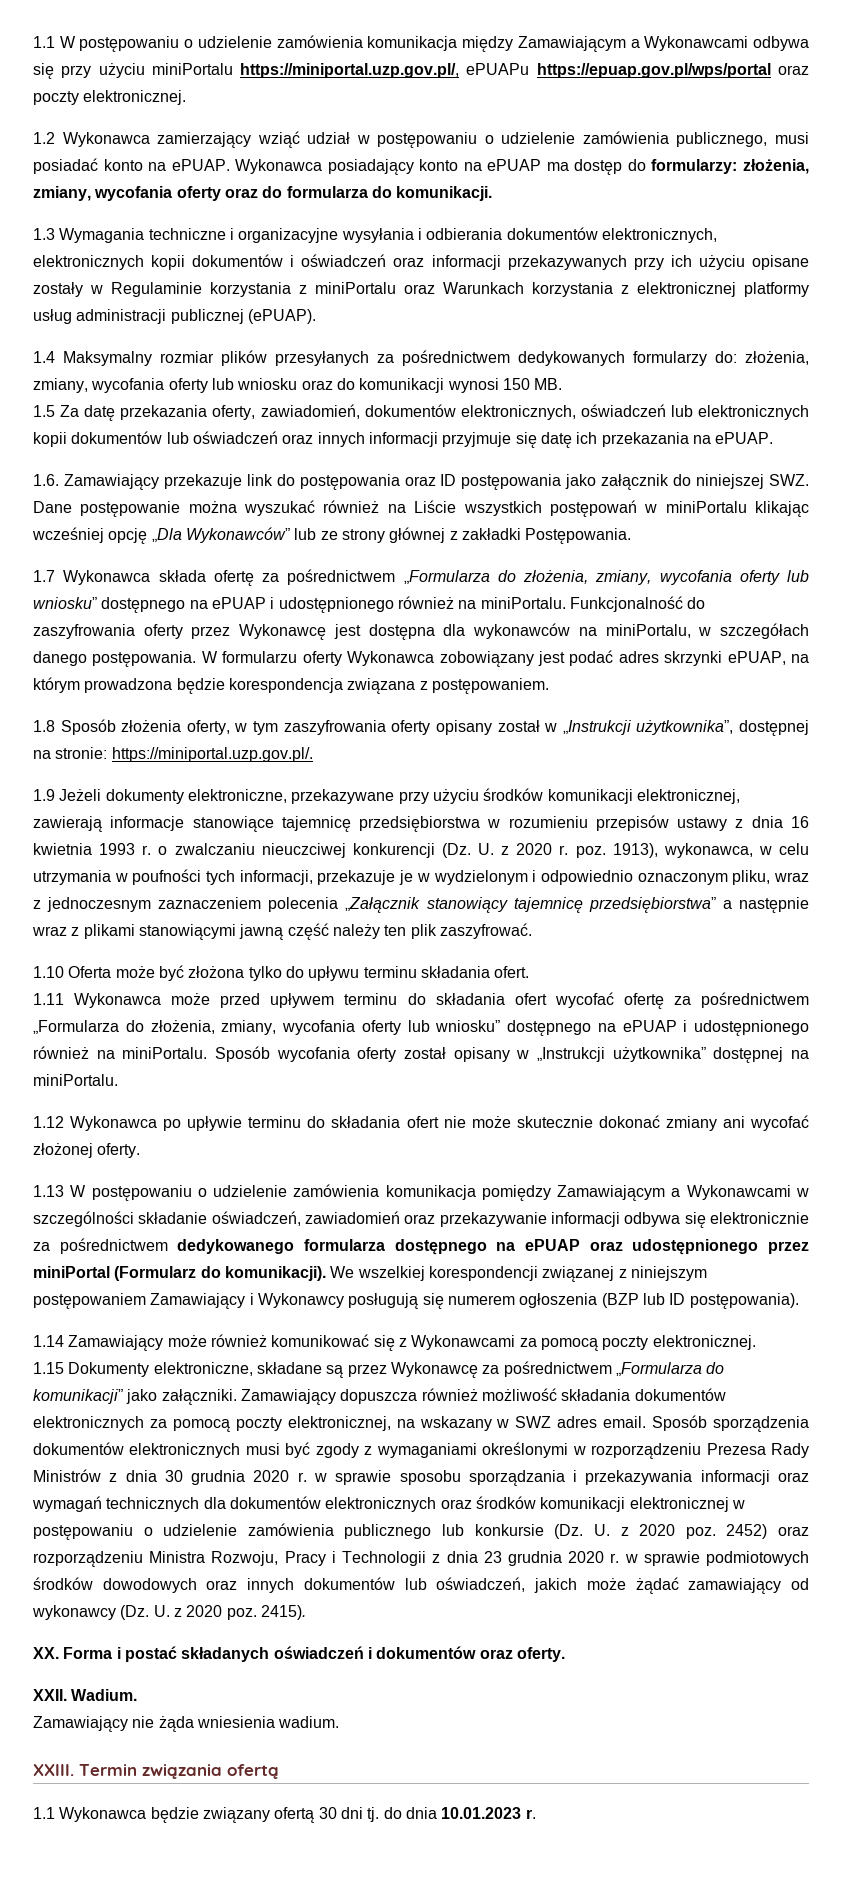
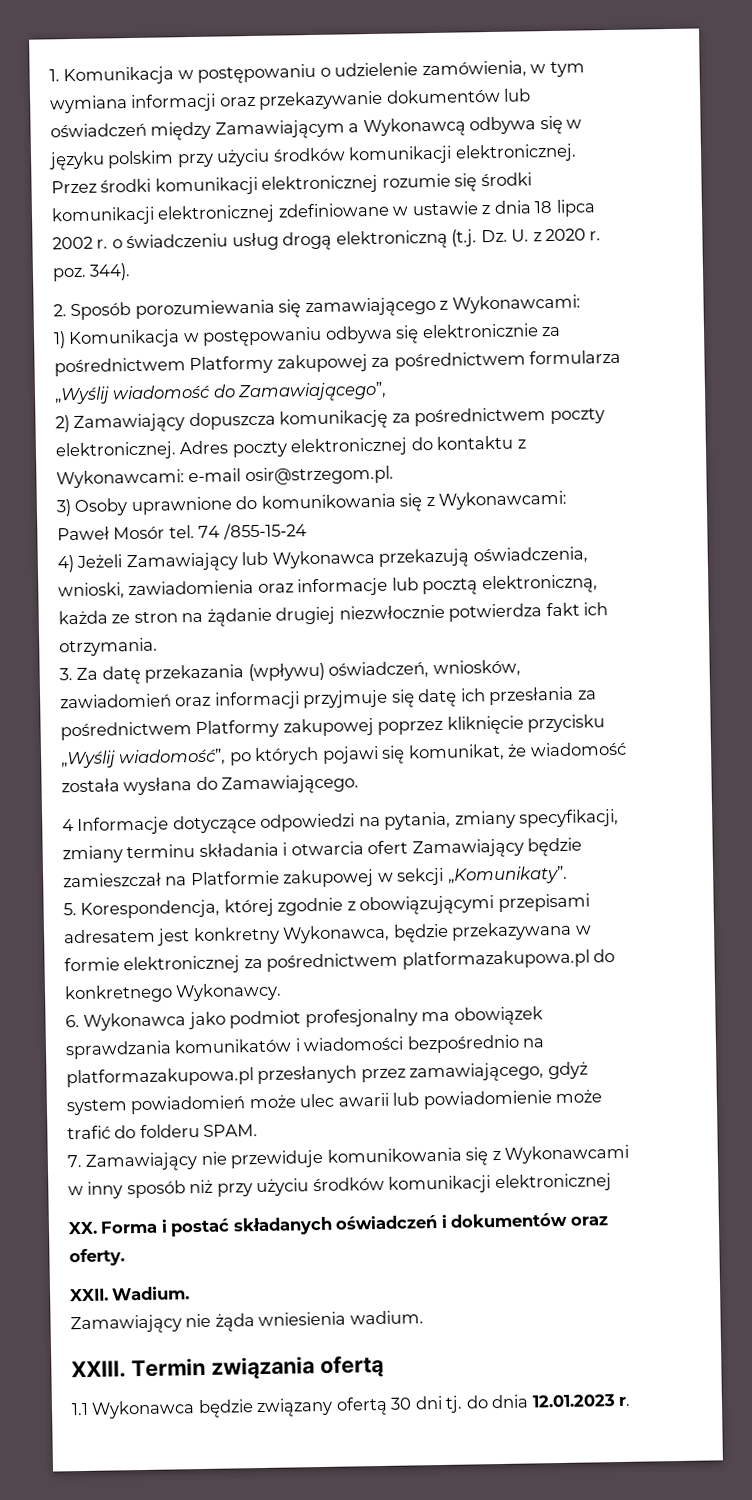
- 1.1 W postępowaniu o udzielenie zamówienia komunikacja między Zamawiającym a Wykonawcami odbywa się przy użyciu miniPortalu https://miniportal.uzp.gov.pl/, ePUAPu https://epuap.gov.pl/wps/portal oraz poczty elektronicznej.
- 1.2 Wykonawca zamierzający wziąć udział w postępowaniu o udzielenie zamówienia publicznego, musi posiadać konto na ePUAP. Wykonawca posiadający konto na ePUAP ma dostęp do formularzy: złożenia, zmiany, wycofania oferty oraz do formularza do komunikacji.
- 1.3 Wymagania techniczne i organizacyjne wysyłania i odbierania dokumentów elektronicznych, elektronicznych kopii dokumentów i oświadczeń oraz informacji przekazywanych przy ich użyciu opisane zostały w Regulaminie korzystania z miniPortalu oraz Warunkach korzystania z elektronicznej platformy usług administracji publicznej (ePUAP).
- 1.4 Maksymalny rozmiar plików przesyłanych za pośrednictwem dedykowanych formularzy do: złożenia, zmiany, wycofania oferty lub wniosku oraz do komunikacji wynosi 150 MB.
- 1.5 Za datę przekazania oferty, zawiadomień, dokumentów elektronicznych, oświadczeń lub elektronicznych kopii dokumentów lub oświadczeń oraz innych informacji przyjmuje się datę ich przekazania na ePUAP.
- 1.6. Zamawiający przekazuje link do postępowania oraz ID postępowania jako załącznik do niniejszej SWZ. Dane postępowanie można wyszukać również na Liście wszystkich postępowań w miniPortalu klikając wcześniej opcję „Dla Wykonawców” lub ze strony głównej z zakładki Postępowania.
- 1.7 Wykonawca składa ofertę za pośrednictwem „Formularza do złożenia, zmiany, wycofania oferty lub wniosku” dostępnego na ePUAP i udostępnionego również na miniPortalu. Funkcjonalność do zaszyfrowania oferty przez Wykonawcę jest dostępna dla wykonawców na miniPortalu, w szczegółach danego postępowania. W formularzu oferty Wykonawca zobowiązany jest podać adres skrzynki ePUAP, na którym prowadzona będzie korespondencja związana z postępowaniem.
- 1.8 Sposób złożenia oferty, w tym zaszyfrowania oferty opisany został w „Instrukcji użytkownika”, dostępnej na stronie: https://miniportal.uzp.gov.pl/.
- 1.9 Jeżeli dokumenty elektroniczne, przekazywane przy użyciu środków komunikacji elektronicznej, zawierają informacje stanowiące tajemnicę przedsiębiorstwa w rozumieniu przepisów ustawy z dnia 16 kwietnia 1993 r. o zwalczaniu nieuczciwej konkurencji (Dz. U. z 2020 r. poz. 1913), wykonawca, w celu utrzymania w poufności tych informacji, przekazuje je w wydzielonym i odpowiednio oznaczonym pliku, wraz z jednoczesnym zaznaczeniem polecenia „Załącznik stanowiący tajemnicę przedsiębiorstwa” a następnie wraz z plikami stanowiącymi jawną część należy ten plik zaszyfrować.
- 1.10 Oferta może być złożona tylko do upływu terminu składania ofert.
- 1.11 Wykonawca może przed upływem terminu do składania ofert wycofać ofertę za pośrednictwem „Formularza do złożenia, zmiany, wycofania oferty lub wniosku” dostępnego na ePUAP i udostępnionego również na miniPortalu. Sposób wycofania oferty został opisany w „Instrukcji użytkownika” dostępnej na miniPortalu.
- 1.12 Wykonawca po upływie terminu do składania ofert nie może skutecznie dokonać zmiany ani wycofać złożonej oferty.
- 1.13 W postępowaniu o udzielenie zamówienia komunikacja pomiędzy Zamawiającym a Wykonawcami w szczególności składanie oświadczeń, zawiadomień oraz przekazywanie informacji odbywa się elektronicznie za pośrednictwem dedykowanego formularza dostępnego na ePUAP oraz udostępnionego przez miniPortal (Formularz do komunikacji). We wszelkiej korespondencji związanej z niniejszym postępowaniem Zamawiający i Wykonawcy posługują się numerem ogłoszenia (BZP lub ID postępowania).
- 1.14 Zamawiający może również komunikować się z Wykonawcami za pomocą poczty elektronicznej.
- 1.15 Dokumenty elektroniczne, składane są przez Wykonawcę za pośrednictwem „Formularza do komunikacji” jako załączniki. Zamawiający dopuszcza również możliwość składania dokumentów elektronicznych za pomocą poczty elektronicznej, na wskazany w SWZ adres email. Sposób sporządzenia dokumentów elektronicznych musi być zgody z wymaganiami określonymi w rozporządzeniu Prezesa Rady Ministrów z dnia 30 grudnia 2020 r. w sprawie sposobu sporządzania i przekazywania informacji oraz wymagań technicznych dla dokumentów elektronicznych oraz środków komunikacji elektronicznej w postępowaniu o udzielenie zamówienia publicznego lub konkursie (Dz. U. z 2020 poz. 2452) oraz rozporządzeniu Ministra Rozwoju, Pracy i Technologii z dnia 23 grudnia 2020 r. w sprawie podmiotowych środków dowodowych oraz innych dokumentów lub oświadczeń, jakich może żądać zamawiający od wykonawcy (Dz. U. z 2020 poz. 2415).
+ 1. Komunikacja w postępowaniu o udzielenie zamówienia, w tym wymiana informacji oraz przekazywanie dokumentów lub oświadczeń między Zamawiającym a Wykonawcą odbywa się w języku polskim przy użyciu środków komunikacji elektronicznej. Przez środki komunikacji elektronicznej rozumie się środki komunikacji elektronicznej zdefiniowane w ustawie z dnia 18 lipca 2002 r. o świadczeniu usług drogą elektroniczną (t.j. Dz. U. z 2020 r. poz. 344).
+ 2. Sposób porozumiewania się zamawiającego z Wykonawcami:
+ 1) Komunikacja w postępowaniu odbywa się elektronicznie za pośrednictwem Platformy zakupowej za pośrednictwem formularza „Wyślij wiadomość do Zamawiającego”,
+ 2) Zamawiający dopuszcza komunikację za pośrednictwem poczty elektronicznej. Adres poczty elektronicznej do kontaktu z Wykonawcami: e-mail osir@strzegom.pl.
+ 3) Osoby uprawnione do komunikowania się z Wykonawcami:
+ Paweł Mosór tel. 74 /855-15-24
+ 4) Jeżeli Zamawiający lub Wykonawca przekazują oświadczenia, wnioski, zawiadomienia oraz informacje lub pocztą elektroniczną, każda ze stron na żądanie drugiej niezwłocznie potwierdza fakt ich otrzymania.
+ 3. Za datę przekazania (wpływu) oświadczeń, wniosków, zawiadomień oraz informacji przyjmuje się datę ich przesłania za pośrednictwem Platformy zakupowej poprzez kliknięcie przycisku „Wyślij wiadomość”, po których pojawi się komunikat, że wiadomość została wysłana do Zamawiającego.
+ 4 Informacje dotyczące odpowiedzi na pytania, zmiany specyfikacji, zmiany terminu składania i otwarcia ofert Zamawiający będzie zamieszczał na Platformie zakupowej w sekcji „Komunikaty”.
+ 5. Korespondencja, której zgodnie z obowiązującymi przepisami adresatem jest konkretny Wykonawca, będzie przekazywana w formie elektronicznej za pośrednictwem platformazakupowa.pl do konkretnego Wykonawcy.
+ 6. Wykonawca jako podmiot profesjonalny ma obowiązek sprawdzania komunikatów i wiadomości bezpośrednio na platformazakupowa.pl przesłanych przez zamawiającego, gdyż system powiadomień może ulec awarii lub powiadomienie może trafić do folderu SPAM.
+ 7. Zamawiający nie przewiduje komunikowania się z Wykonawcami w inny sposób niż przy użyciu środków komunikacji elektronicznej
- 1.1 Wykonawca będzie związany ofertą 30 dni tj. do dnia 10.01.2023 r.
+ 1.1 Wykonawca będzie związany ofertą 30 dni tj. do dnia 12.01.2023 r.

